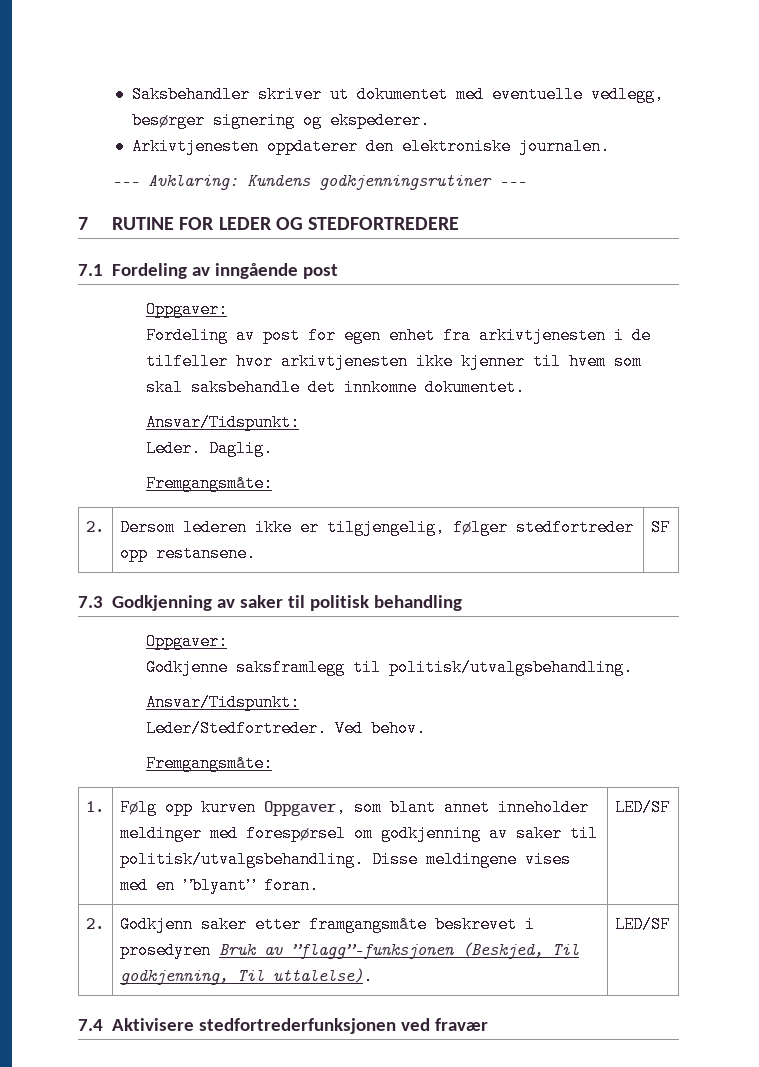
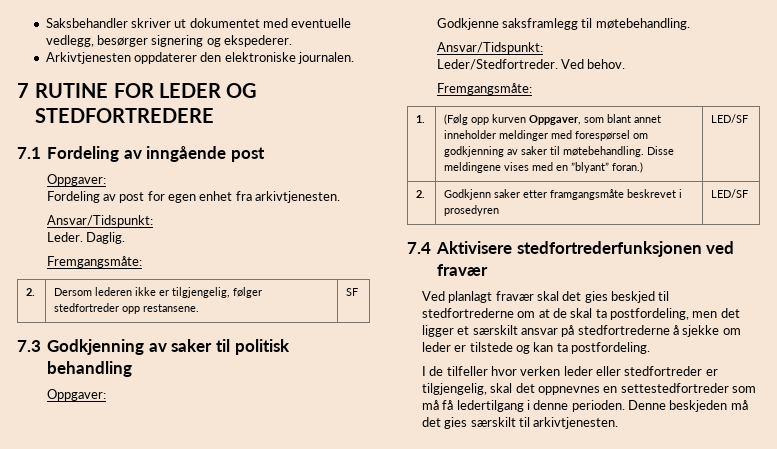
- --- Avklaring: Kundens godkjenningsrutiner ---
- Fordeling av post for egen enhet fra arkivtjenesten i de tilfeller hvor arkivtjenesten ikke kjenner til hvem som skal saksbehandle det innkomne dokumentet.
+ Fordeling av post for egen enhet fra arkivtjenesten.
- Godkjenne saksframlegg til politisk/utvalgsbehandling.
+ Godkjenne saksframlegg til møtebehandling.
- 1. | Følg opp kurven Oppgaver, som blant annet inneholder meldinger med forespørsel om godkjenning av saker til politisk/utvalgsbehandling. Disse meldingene vises med en ”blyant” foran. | LED/SF
+ 1. | (Følg opp kurven Oppgaver, som blant annet inneholder meldinger med forespørsel om godkjenning av saker til møtebehandling. Disse meldingene vises med en ”blyant” foran.) | LED/SF
- 2. | Godkjenn saker etter framgangsmåte beskrevet i prosedyren Bruk av ”flagg”-funksjonen (Beskjed, Til godkjenning, Til uttalelse). | LED/SF
+ 2. | Godkjenn saker etter framgangsmåte beskrevet i prosedyren | LED/SF
+ Ved planlagt fravær skal det gies beskjed til stedfortrederne om at de skal ta postfordeling, men det ligger et særskilt ansvar på stedfortrederne å sjekke om leder er tilstede og kan ta postfordeling.
+ I de tilfeller hvor verken leder eller stedfortreder er tilgjengelig, skal det oppnevnes en settestedfortreder som må få ledertilgang i denne perioden. Denne beskjeden må det gies særskilt til arkivtjenesten.

